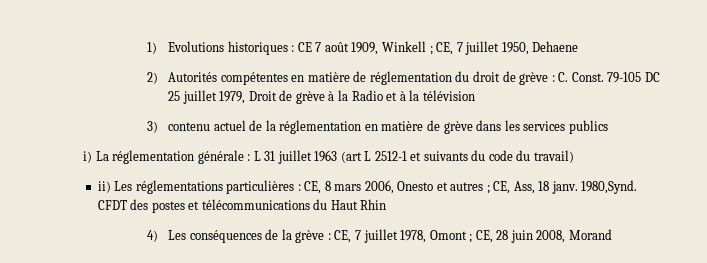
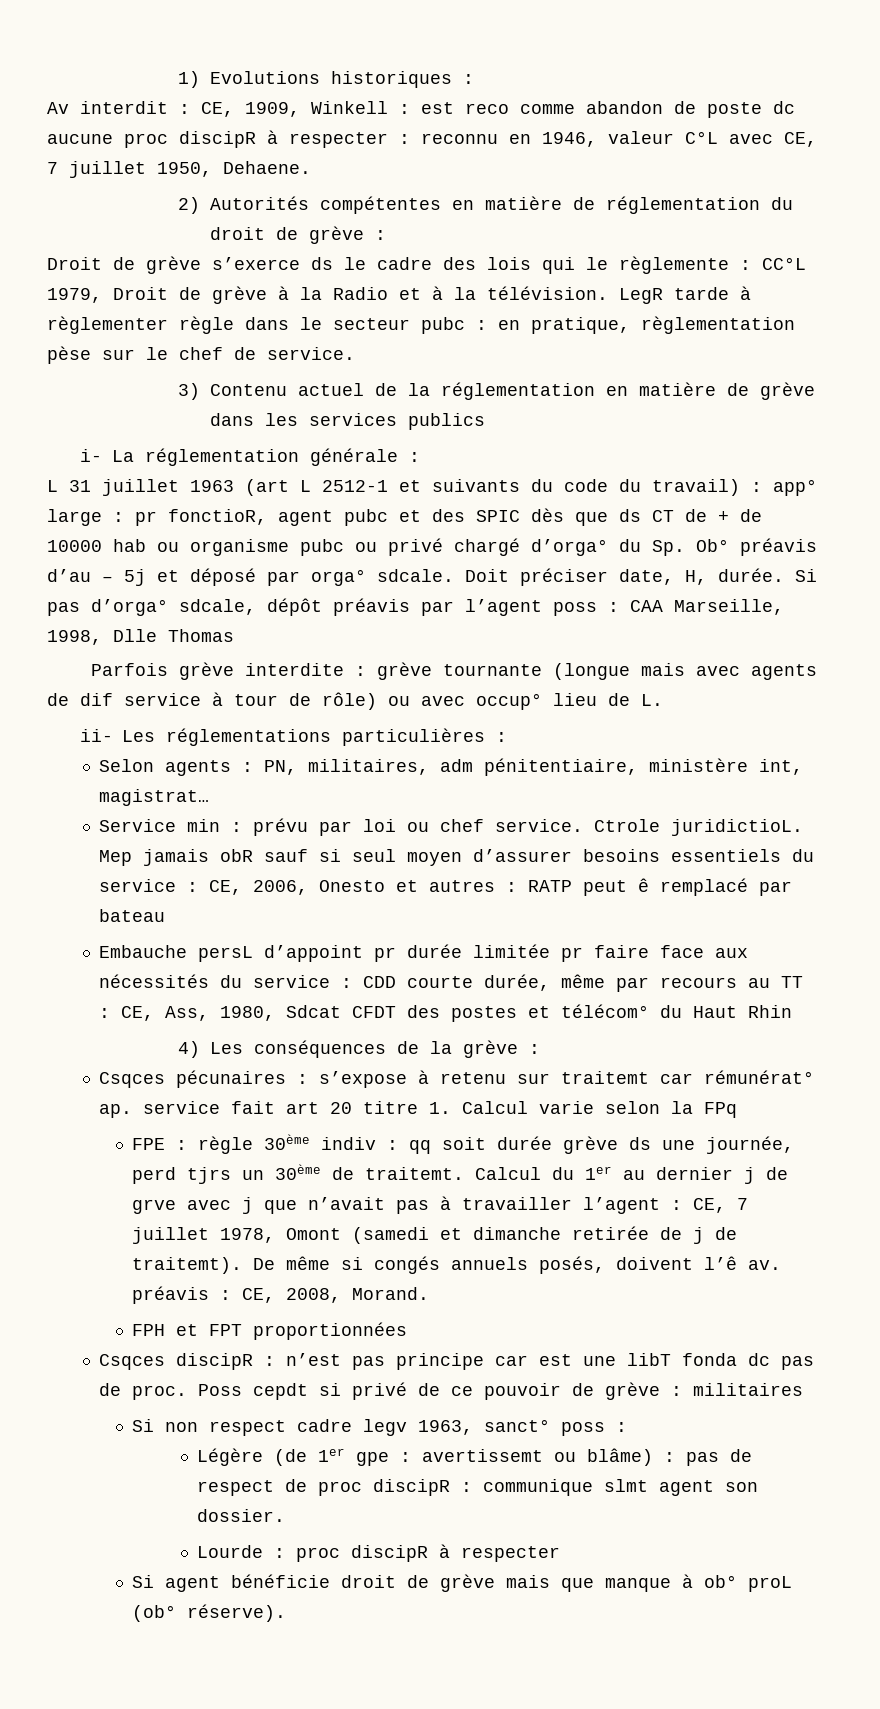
- 1) Evolutions historiques : CE 7 août 1909, Winkell ; CE, 7 juillet 1950, Dehaene
+ 1) Evolutions historiques :
+ Av interdit : CE, 1909, Winkell : est reco comme abandon de poste dc aucune proc discipR à respecter : reconnu en 1946, valeur C°L avec CE, 7 juillet 1950, Dehaene.
- 2) Autorités compétentes en matière de réglementation du droit de grève : C. Const. 79-105 DC 25 juillet 1979, Droit de grève à la Radio et à la télévision
+ 2) Autorités compétentes en matière de réglementation du droit de grève :
+ Droit de grève s’exerce ds le cadre des lois qui le règlemente : CC°L 1979, Droit de grève à la Radio et à la télévision. LegR tarde à règlementer règle dans le secteur pubc : en pratique, règlementation pèse sur le chef de service.
- 3) contenu actuel de la réglementation en matière de grève dans les services publics
+ 3) Contenu actuel de la réglementation en matière de grève dans les services publics
- i) La réglementation générale : L 31 juillet 1963 (art L 2512-1 et suivants du code du travail)
- ii) Les réglementations particulières : CE, 8 mars 2006, Onesto et autres ; CE, Ass, 18 janv. 1980,Synd. CFDT des postes et télécommunications du Haut Rhin
+ i- La réglementation générale :
+ L 31 juillet 1963 (art L 2512-1 et suivants du code du travail) : app° large : pr fonctioR, agent pubc et des SPIC dès que ds CT de + de 10000 hab ou organisme pubc ou privé chargé d’orga° du Sp. Ob° préavis d’au – 5j et déposé par orga° sdcale. Doit préciser date, H, durée. Si pas d’orga° sdcale, dépôt préavis par l’agent poss : CAA Marseille, 1998, Dlle Thomas
+ Parfois grève interdite : grève tournante (longue mais avec agents de dif service à tour de rôle) ou avec occup° lieu de L.
+ ii- Les réglementations particulières :
+ Selon agents : PN, militaires, adm pénitentiaire, ministère int, magistrat…
+ Service min : prévu par loi ou chef service. Ctrole juridictioL. Mep jamais obR sauf si seul moyen d’assurer besoins essentiels du service : CE, 2006, Onesto et autres : RATP peut ê remplacé par bateau
+ Embauche persL d’appoint pr durée limitée pr faire face aux nécessités du service : CDD courte durée, même par recours au TT : CE, Ass, 1980, Sdcat CFDT des postes et télécom° du Haut Rhin
- 4) Les conséquences de la grève : CE, 7 juillet 1978, Omont ; CE, 28 juin 2008, Morand
+ 4) Les conséquences de la grève :
+ Csqces pécunaires : s’expose à retenu sur traitemt car rémunérat° ap. service fait art 20 titre 1. Calcul varie selon la FPq
+ FPE : règle 30ème indiv : qq soit durée grève ds une journée, perd tjrs un 30ème de traitemt. Calcul du 1er au dernier j de grve avec j que n’avait pas à travailler l’agent : CE, 7 juillet 1978, Omont (samedi et dimanche retirée de j de traitemt). De même si congés annuels posés, doivent l’ê av. préavis : CE, 2008, Morand.
+ FPH et FPT proportionnées
+ Csqces discipR : n’est pas principe car est une libT fonda dc pas de proc. Poss cepdt si privé de ce pouvoir de grève : militaires
+ Si non respect cadre legv 1963, sanct° poss :
+ Légère (de 1er gpe : avertissemt ou blâme) : pas de respect de proc discipR : communique slmt agent son dossier.
+ Lourde : proc discipR à respecter
+ Si agent bénéficie droit de grève mais que manque à ob° proL (ob° réserve).

